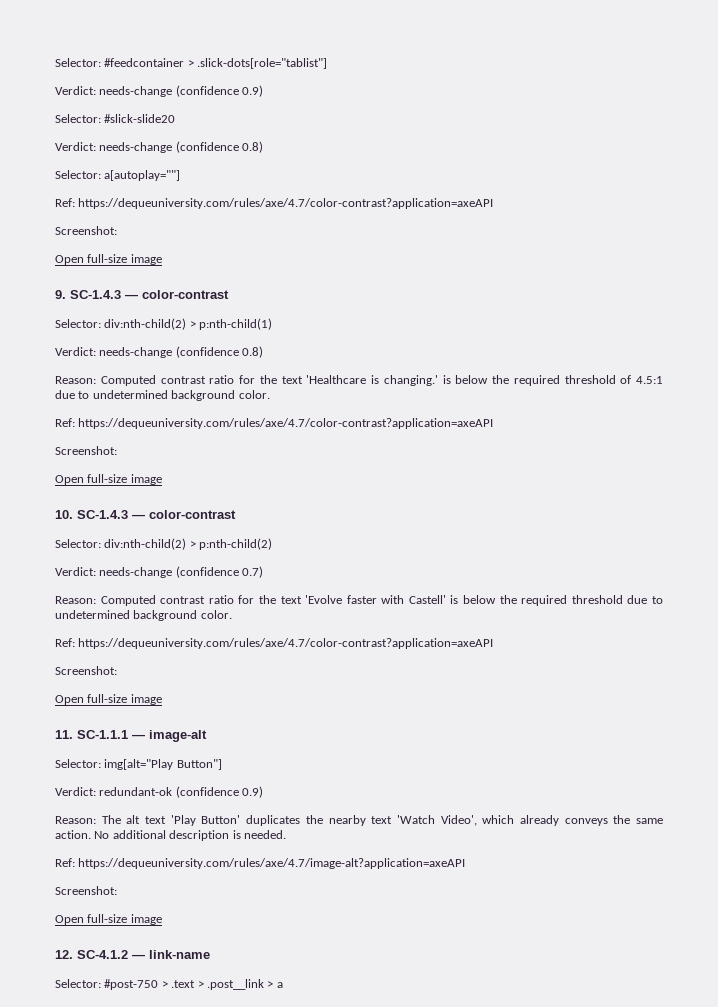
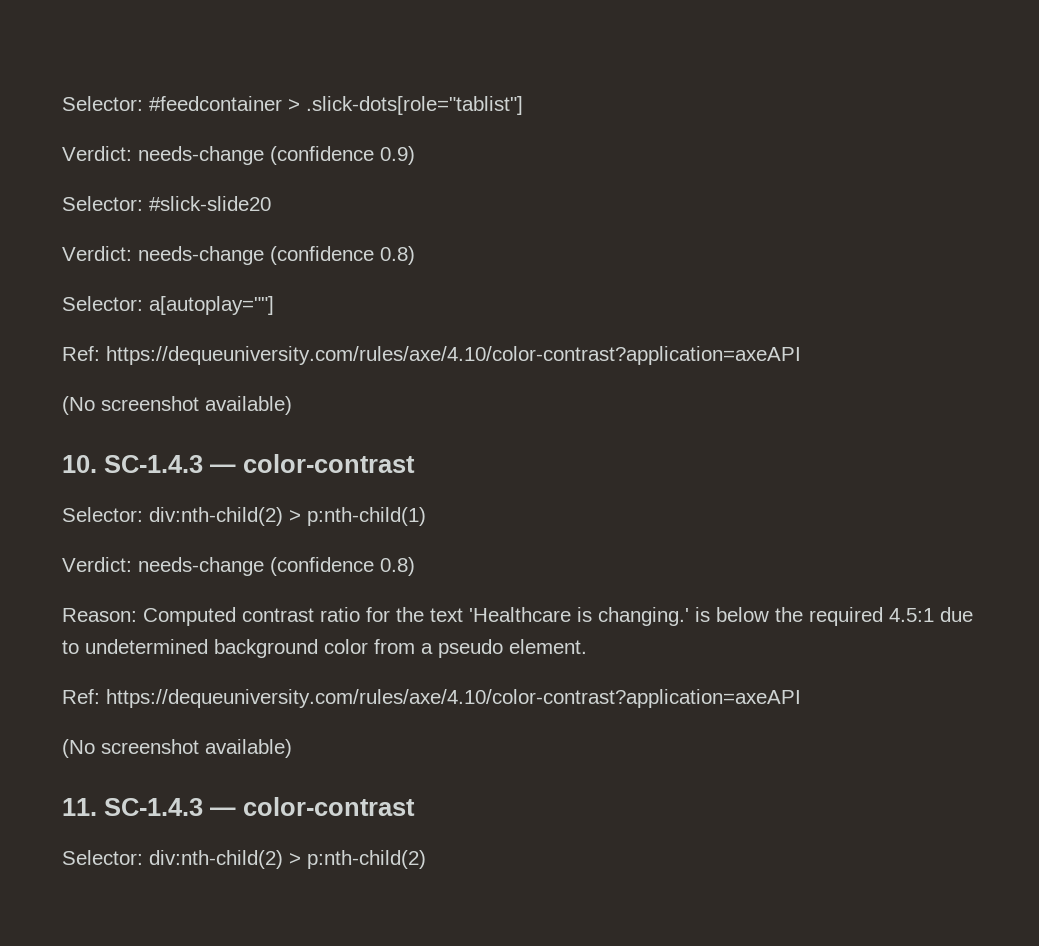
  Selector: a[autoplay=""]
- Ref: https://dequeuniversity.com/rules/axe/4.7/color-contrast?application=axeAPI
- Screenshot:
- Open full-size image
- 9. SC-1.4.3 — color-contrast
+ Ref: https://dequeuniversity.com/rules/axe/4.10/color-contrast?application=axeAPI
+ (No screenshot available)
+ 10. SC-1.4.3 — color-contrast
- Reason: Computed contrast ratio for the text 'Healthcare is changing.' is below the required threshold of 4.5:1 due to undetermined background color.
- Ref: https://dequeuniversity.com/rules/axe/4.7/color-contrast?application=axeAPI
- Screenshot:
- Open full-size image
- 10. SC-1.4.3 — color-contrast
+ Reason: Computed contrast ratio for the text 'Healthcare is changing.' is below the required 4.5:1 due to undetermined background color from a pseudo element.
+ Ref: https://dequeuniversity.com/rules/axe/4.10/color-contrast?application=axeAPI
+ (No screenshot available)
+ 11. SC-1.4.3 — color-contrast
- Verdict: needs-change (confidence 0.7)
- Reason: Computed contrast ratio for the text 'Evolve faster with Castell' is below the required threshold due to undetermined background color.
- Ref: https://dequeuniversity.com/rules/axe/4.7/color-contrast?application=axeAPI
- Screenshot:
- Open full-size image
- 11. SC-1.1.1 — image-alt
- Selector: img[alt="Play Button"]
- Verdict: redundant-ok (confidence 0.9)
- Reason: The alt text 'Play Button' duplicates the nearby text 'Watch Video', which already conveys the same action. No additional description is needed.
- Ref: https://dequeuniversity.com/rules/axe/4.7/image-alt?application=axeAPI
- Screenshot:
- Open full-size image
- 12. SC-4.1.2 — link-name
- Selector: #post-750 > .text > .post__link > a

